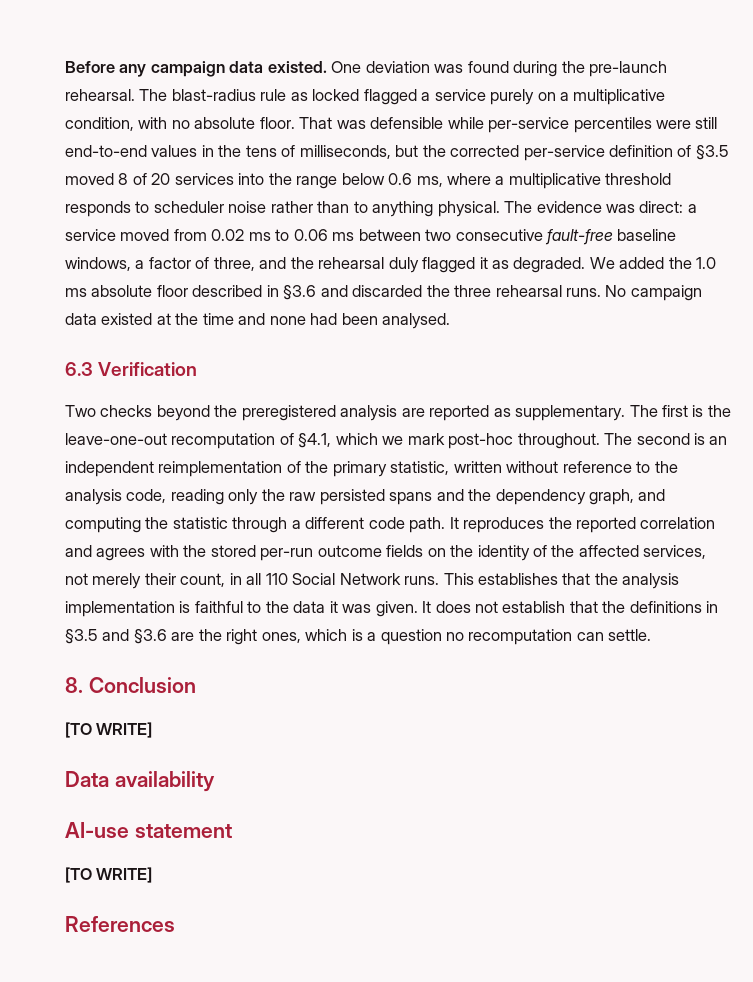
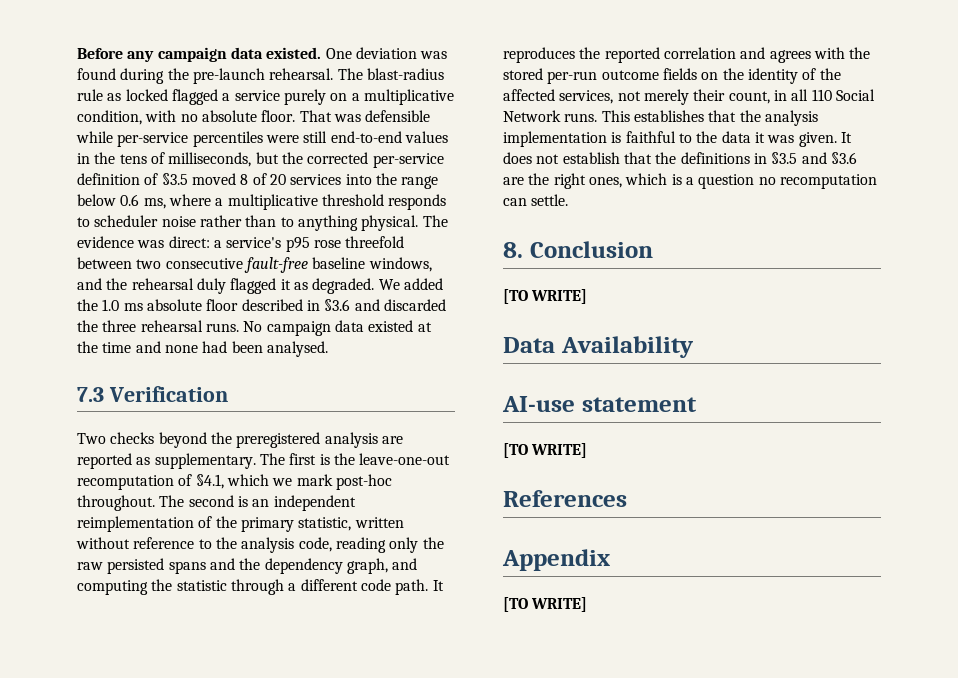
- The evidence was direct: a service moved from 0.02 ms to 0.06 ms between two consecutive fault-free baseline windows, a factor of three, and the rehearsal duly flagged it as degraded.
+ The evidence was direct: a service's p95 rose threefold between two consecutive fault-free baseline windows, and the rehearsal duly flagged it as degraded.
- 6.3 Verification
+ 7.3 Verification
- Data availability
+ Data Availability
+ Appendix
+ [TO WRITE]

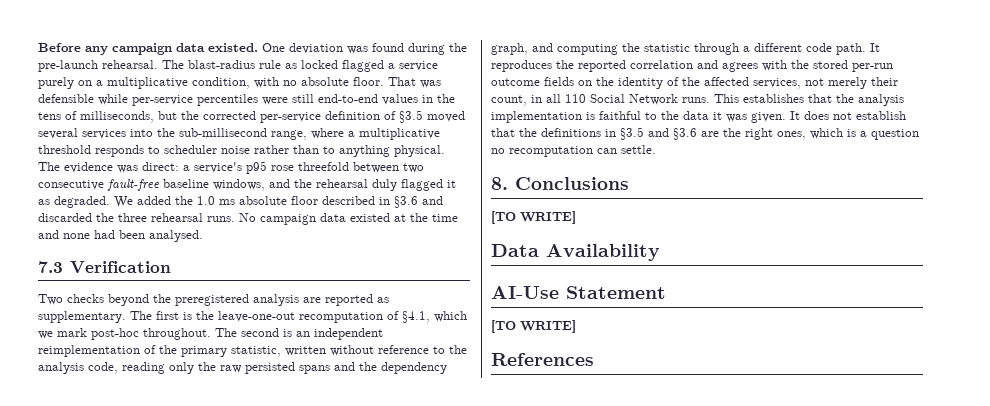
- That was defensible while per-service percentiles were still end-to-end values in the tens of milliseconds, but the corrected per-service definition of §3.5 moved 8 of 20 services into the range below 0.6 ms, where a multiplicative threshold responds to scheduler noise rather than to anything physical.
+ That was defensible while per-service percentiles were still end-to-end values in the tens of milliseconds, but the corrected per-service definition of §3.5 moved several services into the sub-millisecond range, where a multiplicative threshold responds to scheduler noise rather than to anything physical.
- 8. Conclusion
+ 8. Conclusions
- AI-use statement
+ AI-Use Statement
- Appendix
- [TO WRITE]

